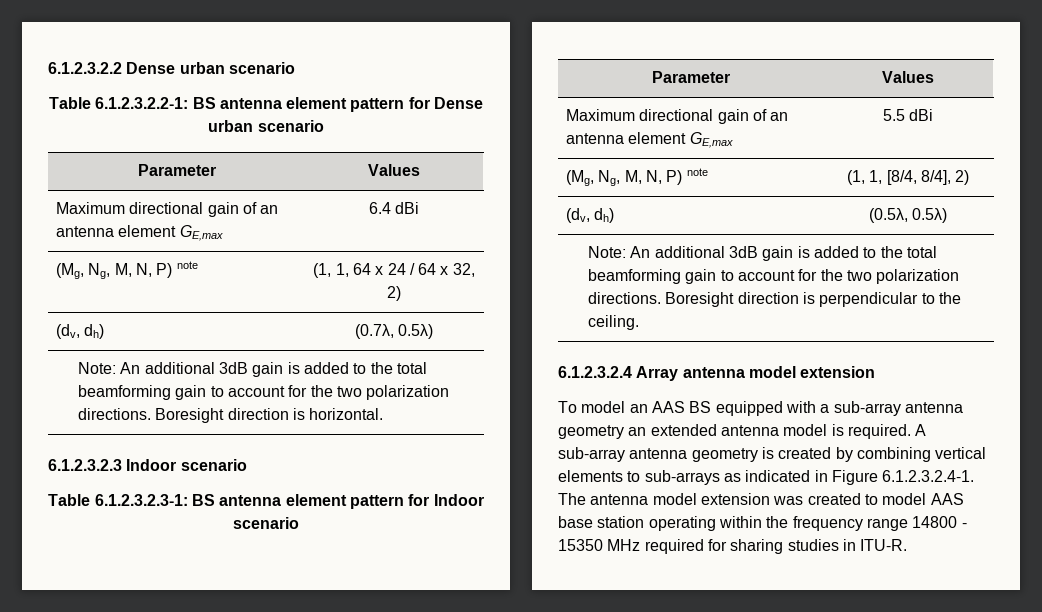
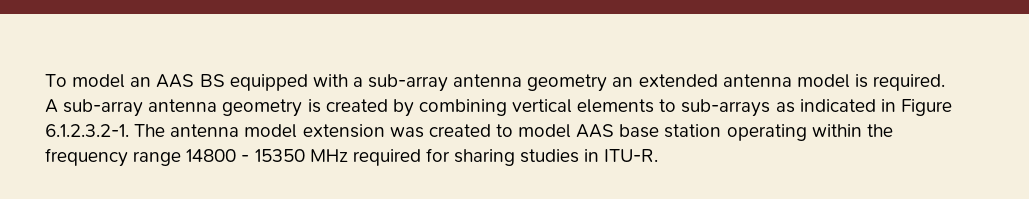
- 6.1.2.3.2.2 Dense urban scenario
- Table 6.1.2.3.2.2-1: BS antenna element pattern for Dense urban scenario
- Parameter | Values
- Maximum directional gain of an antenna element GE,max | 6.4 dBi
- (Mg, Ng, M, N, P) note | (1, 1, 64 x 24 / 64 x 32, 2)
- (dv, dh) | (0.7λ, 0.5λ)
- Note: An additional 3dB gain is added to the total beamforming gain to account for the two polarization directions. Boresight direction is horizontal.
- 6.1.2.3.2.3 Indoor scenario
- Table 6.1.2.3.2.3-1: BS antenna element pattern for Indoor scenario
- Parameter | Values
- Maximum directional gain of an antenna element GE,max | 5.5 dBi
- (Mg, Ng, M, N, P) note | (1, 1, [8/4, 8/4], 2)
- (dv, dh) | (0.5λ, 0.5λ)
- Note: An additional 3dB gain is added to the total beamforming gain to account for the two polarization directions. Boresight direction is perpendicular to the ceiling.
- 6.1.2.3.2.4 Array antenna model extension
- A sub-array antenna geometry is created by combining vertical elements to sub-arrays as indicated in Figure 6.1.2.3.2.4-1. The antenna model extension was created to model AAS base station operating within the frequency range 14800 - 15350 MHz required for sharing studies in ITU-R.
+ A sub-array antenna geometry is created by combining vertical elements to sub-arrays as indicated in Figure 6.1.2.3.2-1. The antenna model extension was created to model AAS base station operating within the frequency range 14800 - 15350 MHz required for sharing studies in ITU-R.

